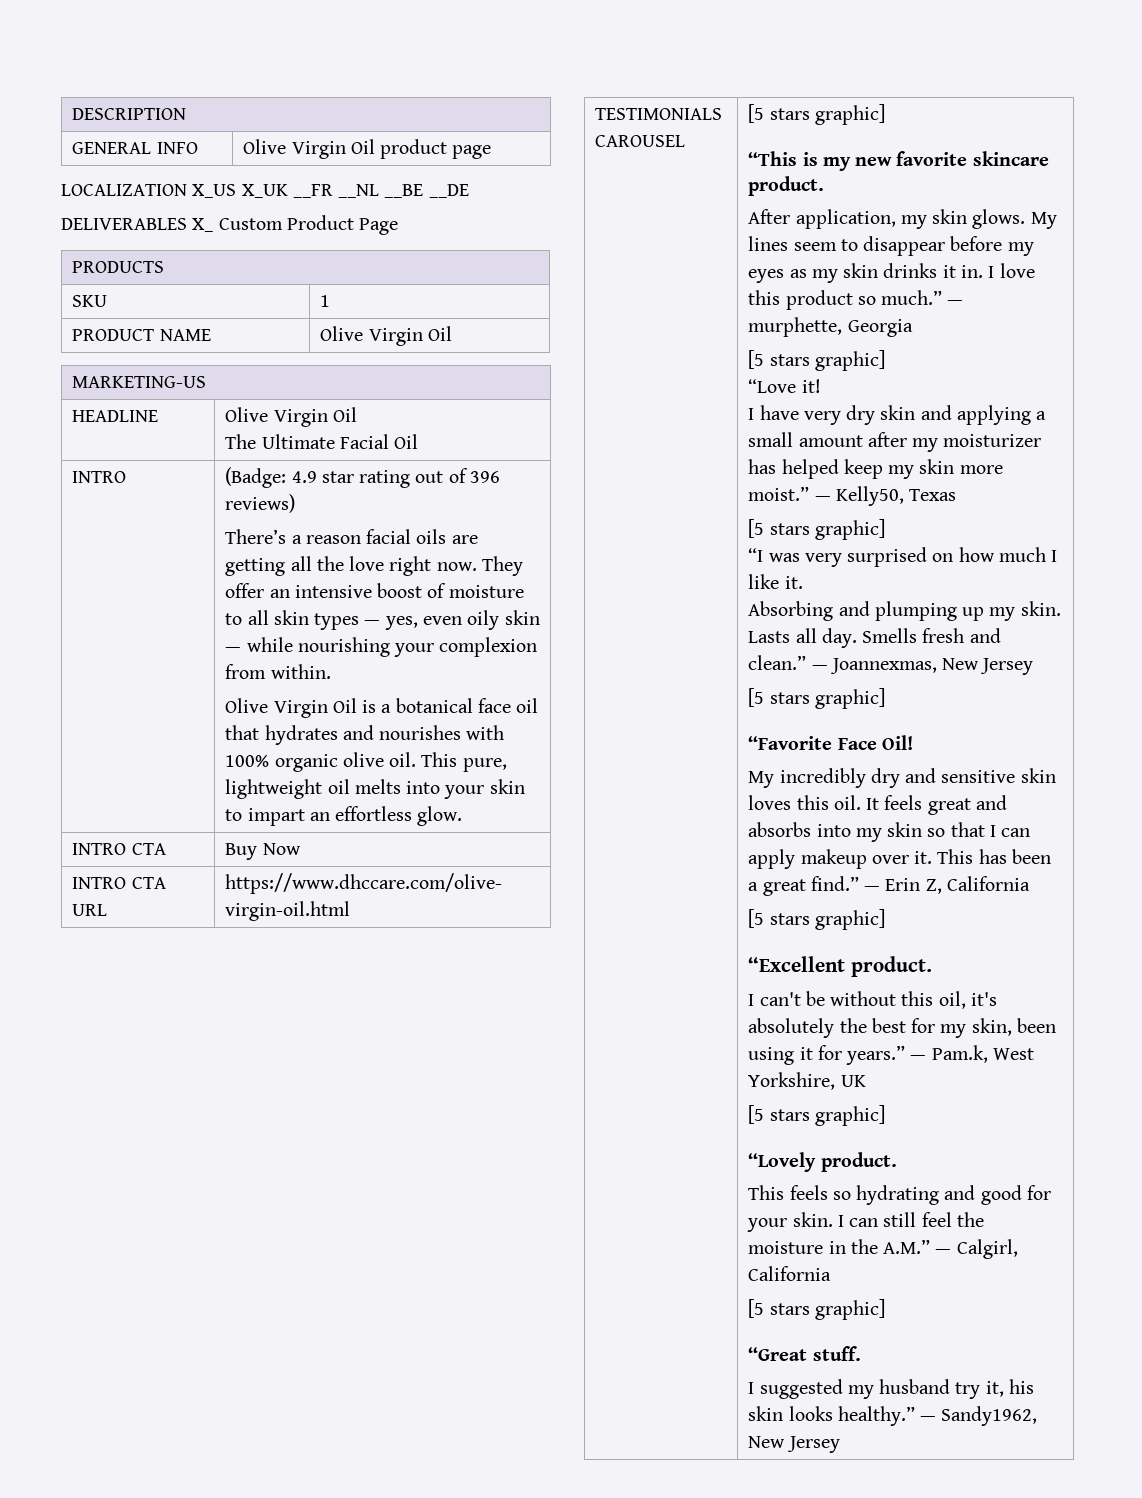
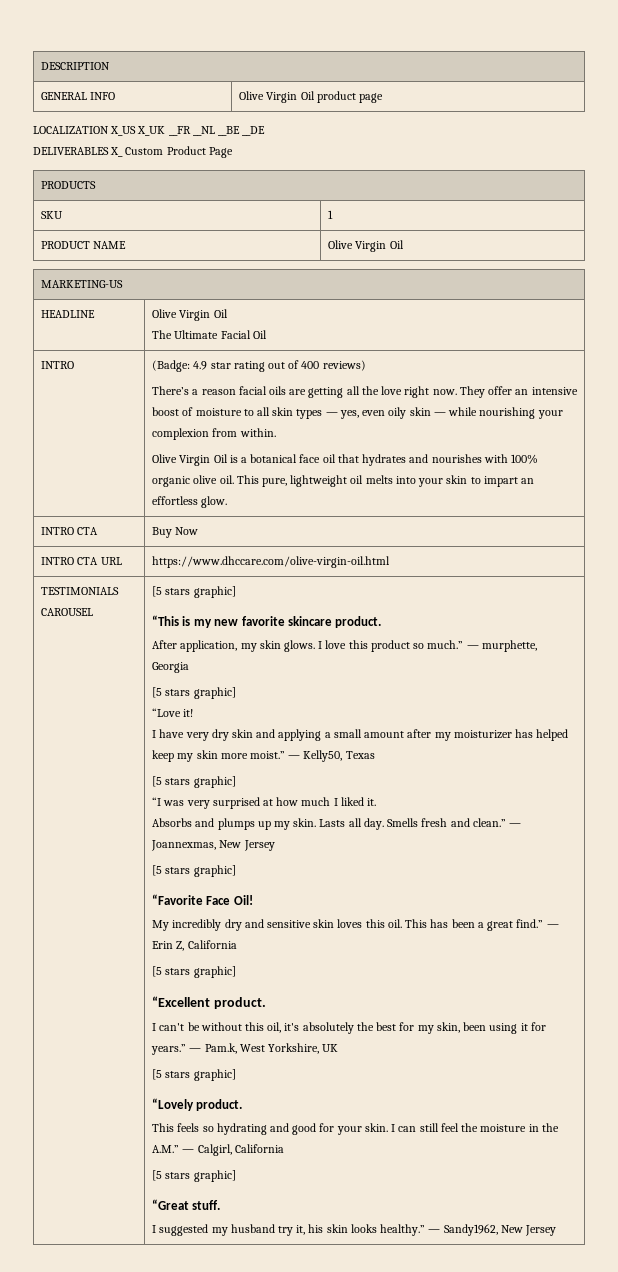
- (Badge: 4.9 star rating out of 396 reviews)
+ (Badge: 4.9 star rating out of 400 reviews)
- My lines seem to disappear before my eyes as my skin drinks it in.
- “I was very surprised on how much I like it.
+ “I was very surprised at how much I liked it.
- Absorbing and plumping up my skin.
+ Absorbs and plumps up my skin.
- It feels great and absorbs into my skin so that I can apply makeup over it.

